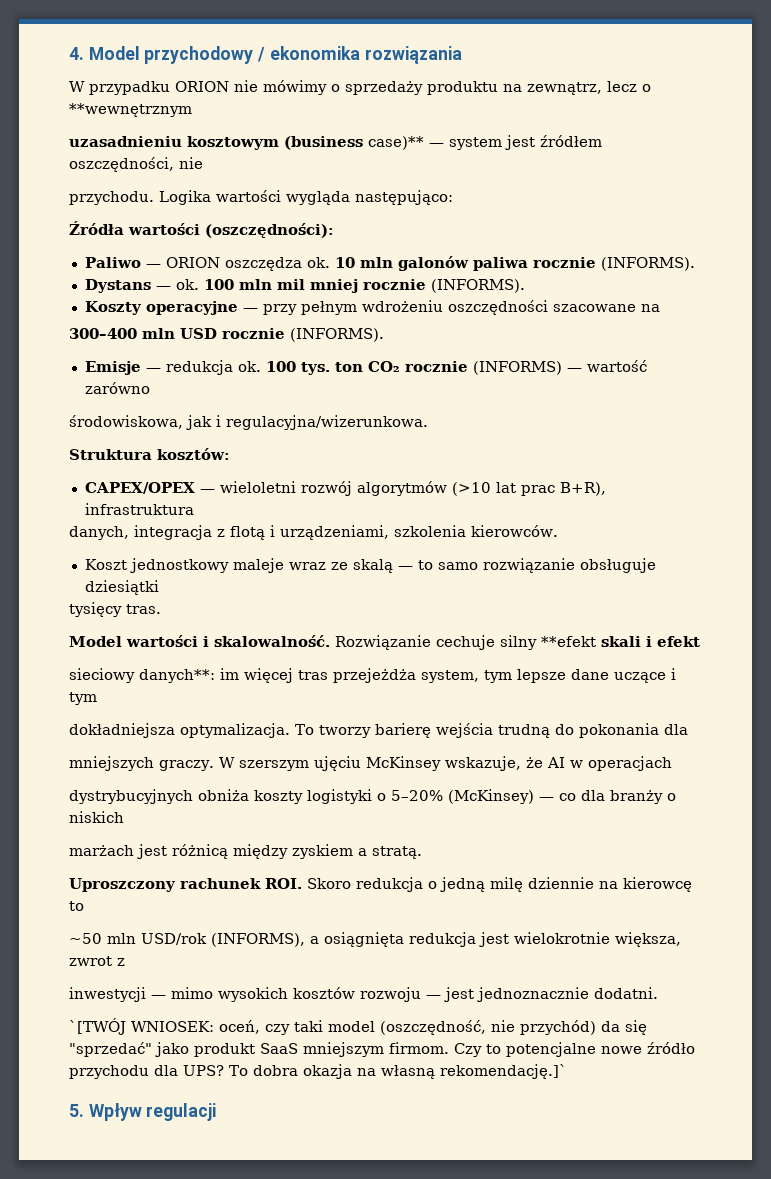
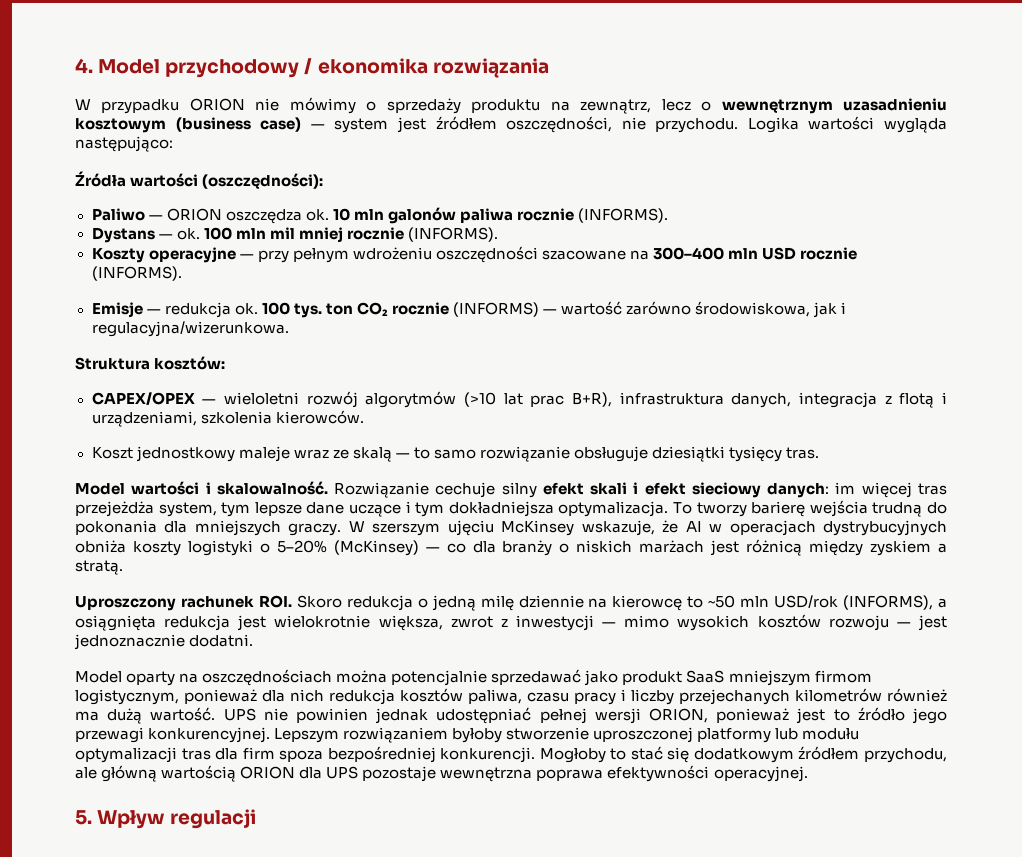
- W przypadku ORION nie mówimy o sprzedaży produktu na zewnątrz, lecz o **wewnętrznym
- uzasadnieniu kosztowym (business case)** — system jest źródłem oszczędności, nie
- przychodu.
+ W przypadku ORION nie mówimy o sprzedaży produktu na zewnątrz, lecz o wewnętrznym uzasadnieniu kosztowym (business case) — system jest źródłem oszczędności, nie przychodu.
- Koszty operacyjne — przy pełnym wdrożeniu oszczędności szacowane na
- 300–400 mln USD rocznie (INFORMS).
+ Koszty operacyjne — przy pełnym wdrożeniu oszczędności szacowane na 300–400 mln USD rocznie (INFORMS).
- 100 tys. ton CO₂ rocznie (INFORMS) — wartość zarówno
- środowiskowa, jak i regulacyjna/wizerunkowa.
+ 100 tys. ton CO₂ rocznie (INFORMS) — wartość zarówno środowiskowa, jak i regulacyjna/wizerunkowa.
- CAPEX/OPEX — wieloletni rozwój algorytmów (>10 lat prac B+R), infrastruktura
- danych, integracja z flotą i urządzeniami, szkolenia kierowców.
+ CAPEX/OPEX — wieloletni rozwój algorytmów (>10 lat prac B+R), infrastruktura danych, integracja z flotą i urządzeniami, szkolenia kierowców.
- Koszt jednostkowy maleje wraz ze skalą — to samo rozwiązanie obsługuje dziesiątki
- tysięcy tras.
+ Koszt jednostkowy maleje wraz ze skalą — to samo rozwiązanie obsługuje dziesiątki tysięcy tras.
- Rozwiązanie cechuje silny **efekt skali i efekt
- sieciowy danych**: im więcej tras przejeżdża system, tym lepsze dane uczące i tym
- dokładniejsza optymalizacja.
+ Rozwiązanie cechuje silny efekt skali i efekt sieciowy danych: im więcej tras przejeżdża system, tym lepsze dane uczące i tym dokładniejsza optymalizacja.
- To tworzy barierę wejścia trudną do pokonania dla
- mniejszych graczy.
+ To tworzy barierę wejścia trudną do pokonania dla mniejszych graczy.
- W szerszym ujęciu McKinsey wskazuje, że AI w operacjach
- dystrybucyjnych obniża koszty logistyki o 5–20% (McKinsey) — co dla branży o niskich
- marżach jest różnicą między zyskiem a stratą.
+ W szerszym ujęciu McKinsey wskazuje, że AI w operacjach dystrybucyjnych obniża koszty logistyki o 5–20% (McKinsey) — co dla branży o niskich marżach jest różnicą między zyskiem a stratą.
- Uproszczony rachunek ROI. Skoro redukcja o jedną milę dziennie na kierowcę to
- ~50 mln USD/rok (INFORMS), a osiągnięta redukcja jest wielokrotnie większa, zwrot z
- inwestycji — mimo wysokich kosztów rozwoju — jest jednoznacznie dodatni.
+ Uproszczony rachunek ROI. Skoro redukcja o jedną milę dziennie na kierowcę to ~50 mln USD/rok (INFORMS), a osiągnięta redukcja jest wielokrotnie większa, zwrot z inwestycji — mimo wysokich kosztów rozwoju — jest jednoznacznie dodatni.
- `[TWÓJ WNIOSEK: oceń, czy taki model (oszczędność, nie przychód) da się "sprzedać" jako produkt SaaS mniejszym firmom. Czy to potencjalne nowe źródło przychodu dla UPS? To dobra okazja na własną rekomendację.]`
+ Model oparty na oszczędnościach można potencjalnie sprzedawać jako produkt SaaS mniejszym firmom logistycznym, ponieważ dla nich redukcja kosztów paliwa, czasu pracy i liczby przejechanych kilometrów również ma dużą wartość. UPS nie powinien jednak udostępniać pełnej wersji ORION, ponieważ jest to źródło jego przewagi konkurencyjnej. Lepszym rozwiązaniem byłoby stworzenie uproszczonej platformy lub modułu optymalizacji tras dla firm spoza bezpośredniej konkurencji. Mogłoby to stać się dodatkowym źródłem przychodu, ale główną wartością ORION dla UPS pozostaje wewnętrzna poprawa efektywności operacyjnej.

